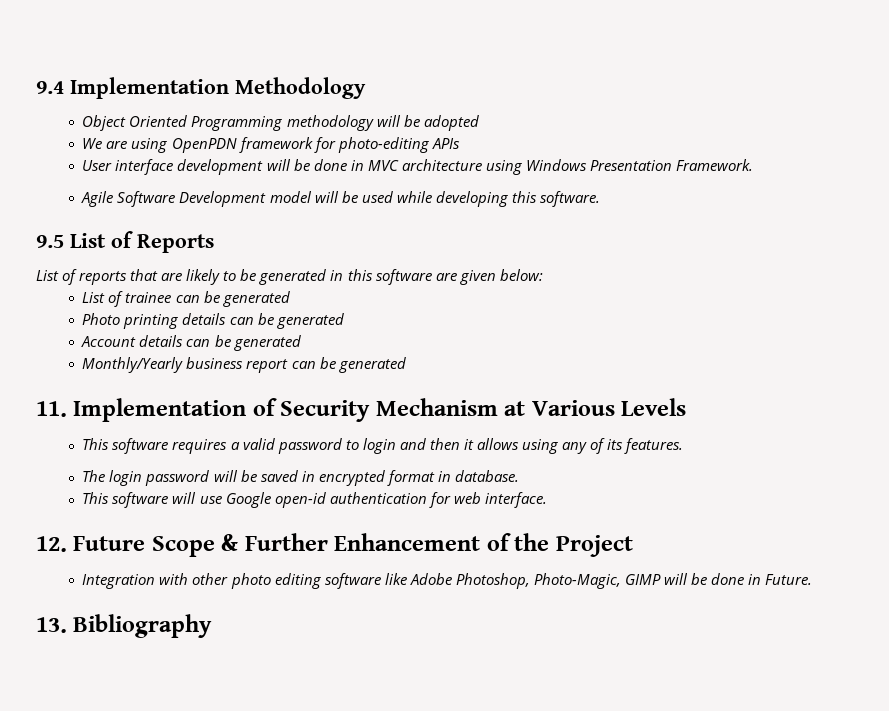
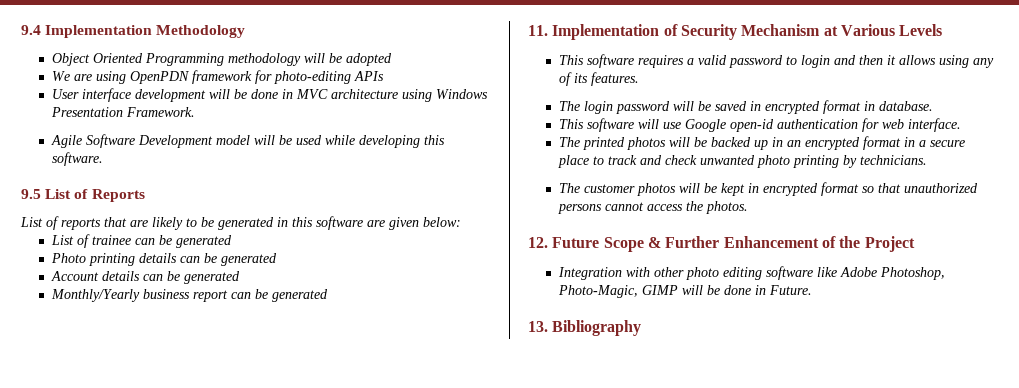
+ The printed photos will be backed up in an encrypted format in a secure place to track and check unwanted photo printing by technicians.
+ The customer photos will be kept in encrypted format so that unauthorized persons cannot access the photos.

